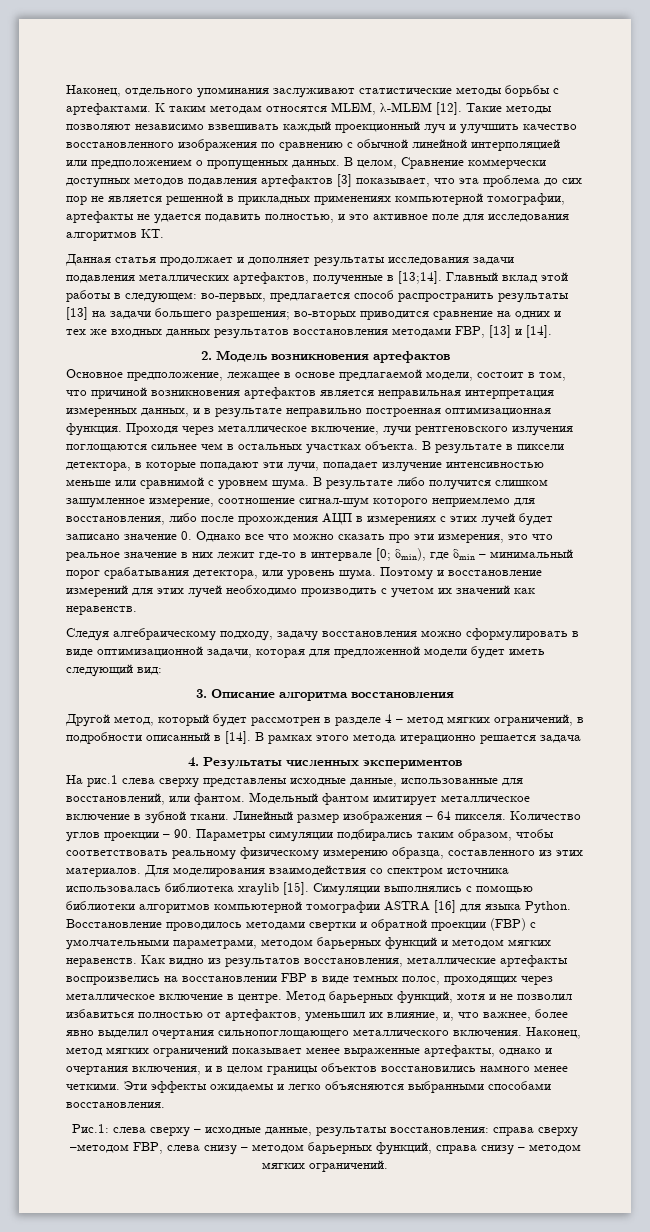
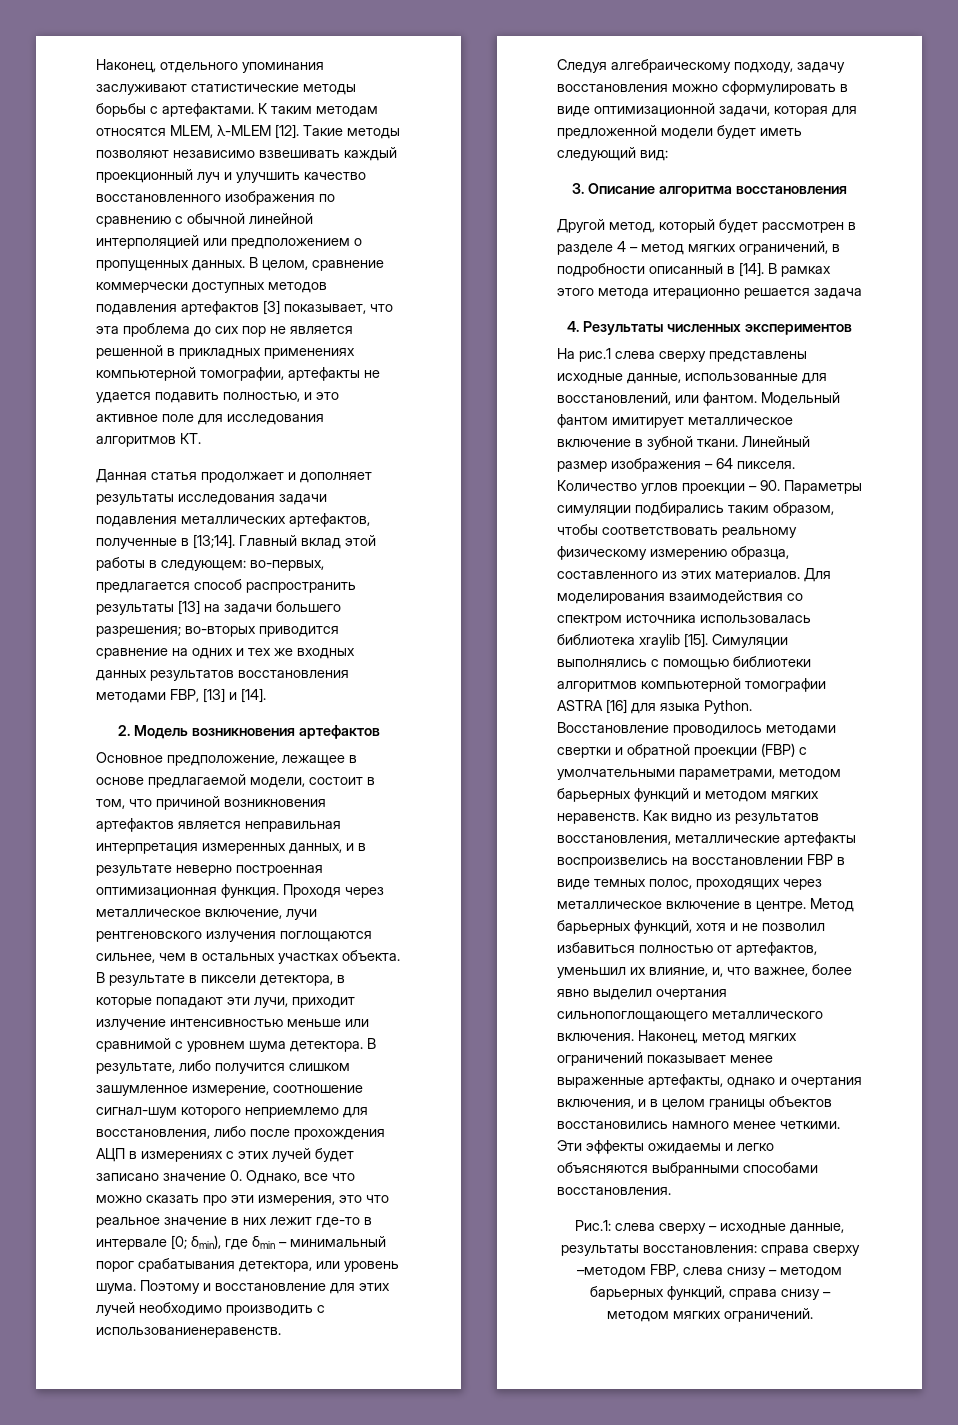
- В целом, Сравнение коммерчески доступных методов подавления артефактов [3] показывает, что эта проблема до сих пор не является решенной в прикладных применениях компьютерной томографии, артефакты не удается подавить полностью, и это активное поле для исследования алгоритмов КТ.
+ В целом, сравнение коммерчески доступных методов подавления артефактов [3] показывает, что эта проблема до сих пор не является решенной в прикладных применениях компьютерной томографии, артефакты не удается подавить полностью, и это активное поле для исследования алгоритмов КТ.
- Основное предположение, лежащее в основе предлагаемой модели, состоит в том, что причиной возникновения артефактов является неправильная интерпретация измеренных данных, и в результате неправильно построенная оптимизационная функция.
+ Основное предположение, лежащее в основе предлагаемой модели, состоит в том, что причиной возникновения артефактов является неправильная интерпретация измеренных данных, и в результате неверно построенная оптимизационная функция.
- Проходя через металлическое включение, лучи рентгеновского излучения поглощаются сильнее чем в остальных участках объекта.
+ Проходя через металлическое включение, лучи рентгеновского излучения поглощаются сильнее, чем в остальных участках объекта.
- В результате в пиксели детектора, в которые попадают эти лучи, попадает излучение интенсивностью меньше или сравнимой с уровнем шума. В результате либо получится слишком зашумленное измерение, соотношение сигнал-шум которого неприемлемо для восстановления, либо после прохождения АЦП в измерениях с этих лучей будет записано значение 0. Однако все что можно сказать про эти измерения, это что реальное значение в них лежит где-то в интервале [0;
+ В результате в пиксели детектора, в которые попадают эти лучи, приходит излучение интенсивностью меньше или сравнимой с уровнем шума детектора. В результате, либо получится слишком зашумленное измерение, соотношение сигнал-шум которого неприемлемо для восстановления, либо после прохождения АЦП в измерениях с этих лучей будет записано значение 0. Однако, все что можно сказать про эти измерения, это что реальное значение в них лежит где-то в интервале [0;
- Поэтому и восстановление измерений для этих лучей необходимо производить с учетом их значений как неравенств.
+ Поэтому и восстановление для этих лучей необходимо производить с использованиенеравенств.

